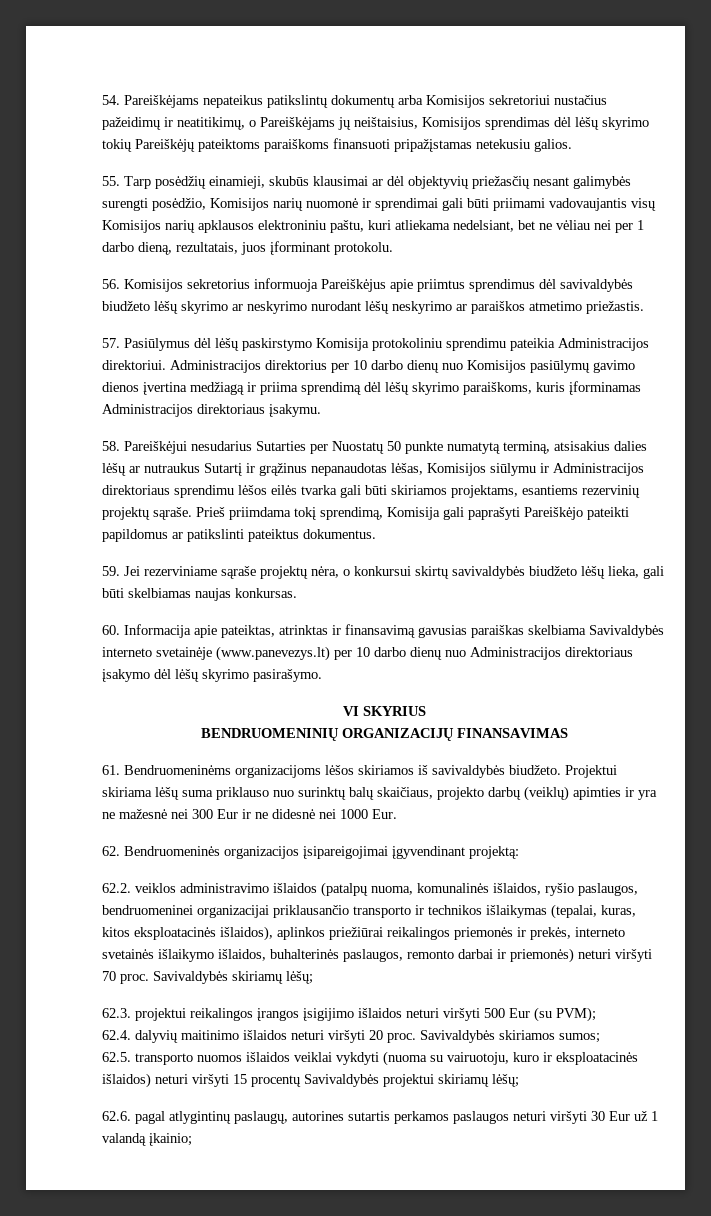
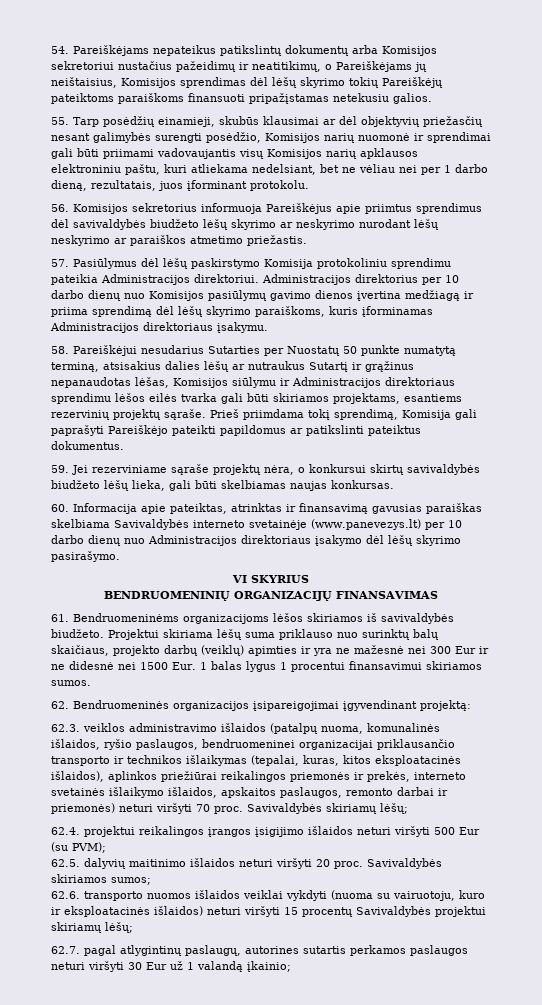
- Projektui skiriama lėšų suma priklauso nuo surinktų balų skaičiaus, projekto darbų (veiklų) apimties ir yra ne mažesnė nei 300 Eur ir ne didesnė nei 1000 Eur.
+ Projektui skiriama lėšų suma priklauso nuo surinktų balų skaičiaus, projekto darbų (veiklų) apimties ir yra ne mažesnė nei 300 Eur ir ne didesnė nei 1500 Eur. 1 balas lygus 1 procentui finansavimui skiriamos sumos.
- 62.2. veiklos administravimo išlaidos (patalpų nuoma, komunalinės išlaidos, ryšio paslaugos, bendruomeninei organizacijai priklausančio transporto ir technikos išlaikymas (tepalai, kuras, kitos eksploatacinės išlaidos), aplinkos priežiūrai reikalingos priemonės ir prekės, interneto svetainės išlaikymo išlaidos, buhalterinės paslaugos, remonto darbai ir priemonės) neturi viršyti 70 proc.
+ 62.3. veiklos administravimo išlaidos (patalpų nuoma, komunalinės išlaidos, ryšio paslaugos, bendruomeninei organizacijai priklausančio transporto ir technikos išlaikymas (tepalai, kuras, kitos eksploatacinės išlaidos), aplinkos priežiūrai reikalingos priemonės ir prekės, interneto svetainės išlaikymo išlaidos, apskaitos paslaugos, remonto darbai ir priemonės) neturi viršyti 70 proc.
- 62.3. projektui reikalingos įrangos įsigijimo išlaidos neturi viršyti 500 Eur (su PVM);
+ 62.4. projektui reikalingos įrangos įsigijimo išlaidos neturi viršyti 500 Eur (su PVM);
- 62.4. dalyvių maitinimo išlaidos neturi viršyti 20 proc.
+ 62.5. dalyvių maitinimo išlaidos neturi viršyti 20 proc.
- 62.5. transporto nuomos išlaidos veiklai vykdyti (nuoma su vairuotoju, kuro ir eksploatacinės išlaidos) neturi viršyti 15 procentų Savivaldybės projektui skiriamų lėšų;
+ 62.6. transporto nuomos išlaidos veiklai vykdyti (nuoma su vairuotoju, kuro ir eksploatacinės išlaidos) neturi viršyti 15 procentų Savivaldybės projektui skiriamų lėšų;
- 62.6. pagal atlygintinų paslaugų, autorines sutartis perkamos paslaugos neturi viršyti 30 Eur už 1 valandą įkainio;
+ 62.7. pagal atlygintinų paslaugų, autorines sutartis perkamos paslaugos neturi viršyti 30 Eur už 1 valandą įkainio;

